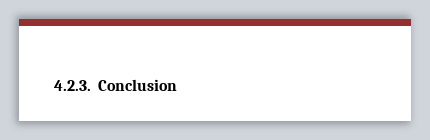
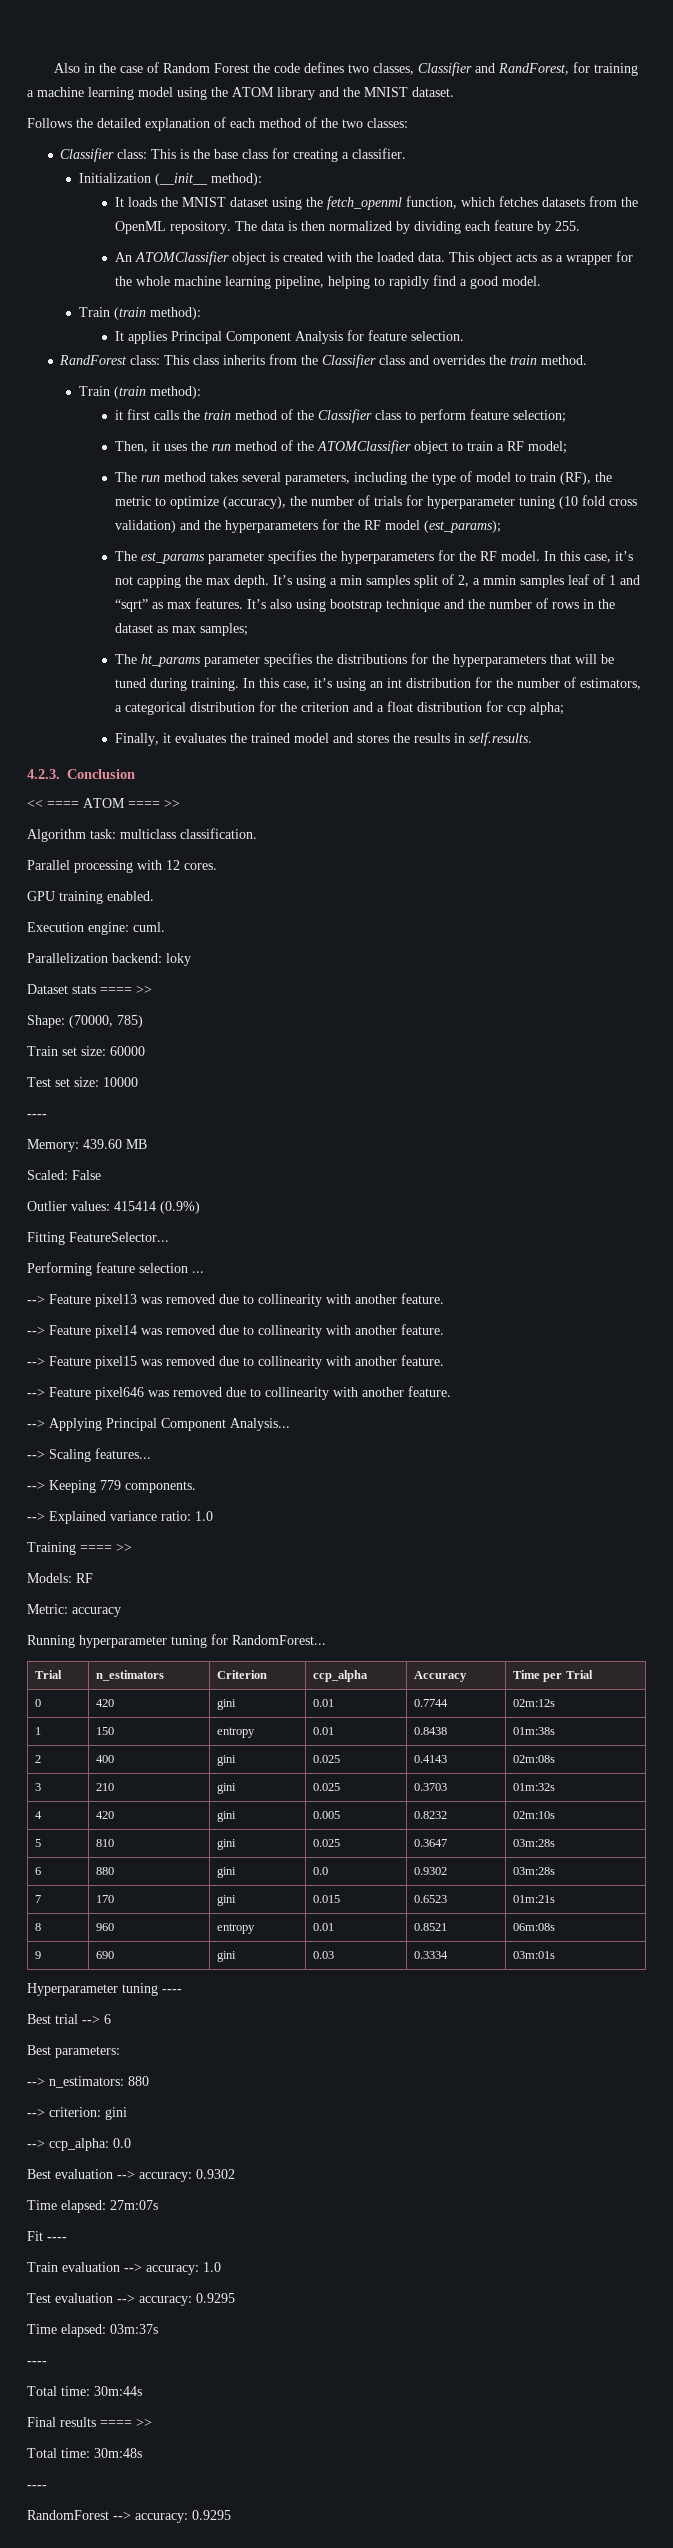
+ Also in the case of Random Forest the code defines two classes, Classifier and RandForest, for training a machine learning model using the ATOM library and the MNIST dataset.
+ Follows the detailed explanation of each method of the two classes:
+ Classifier class: This is the base class for creating a classifier.
+ Initialization (__init__ method):
+ It loads the MNIST dataset using the fetch_openml function, which fetches datasets from the OpenML repository. The data is then normalized by dividing each feature by 255.
+ An ATOMClassifier object is created with the loaded data. This object acts as a wrapper for the whole machine learning pipeline, helping to rapidly find a good model.
+ Train (train method):
+ It applies Principal Component Analysis for feature selection.
+ RandForest class: This class inherits from the Classifier class and overrides the train method.
+ Train (train method):
+ it first calls the train method of the Classifier class to perform feature selection;
+ Then, it uses the run method of the ATOMClassifier object to train a RF model;
+ The run method takes several parameters, including the type of model to train (RF), the metric to optimize (accuracy), the number of trials for hyperparameter tuning (10 fold cross validation) and the hyperparameters for the RF model (est_params);
+ The est_params parameter specifies the hyperparameters for the RF model. In this case, it’s not capping the max depth. It’s using a min samples split of 2, a mmin samples leaf of 1 and “sqrt” as max features. It’s also using bootstrap technique and the number of rows in the dataset as max samples;
+ The ht_params parameter specifies the distributions for the hyperparameters that will be tuned during training. In this case, it’s using an int distribution for the number of estimators, a categorical distribution for the criterion and a float distribution for ccp alpha;
+ Finally, it evaluates the trained model and stores the results in self.results.
  4.2.3. Conclusion
+ << ==== ATOM ==== >>
+ Algorithm task: multiclass classification.
+ Parallel processing with 12 cores.
+ GPU training enabled.
+ Execution engine: cuml.
+ Parallelization backend: loky
+ Dataset stats ==== >>
+ Shape: (70000, 785)
+ Train set size: 60000
+ Test set size: 10000
+ ----
+ Memory: 439.60 MB
+ Scaled: False
+ Outlier values: 415414 (0.9%)
+ Fitting FeatureSelector...
+ Performing feature selection ...
+ --> Feature pixel13 was removed due to collinearity with another feature.
+ --> Feature pixel14 was removed due to collinearity with another feature.
+ --> Feature pixel15 was removed due to collinearity with another feature.
+ --> Feature pixel646 was removed due to collinearity with another feature.
+ --> Applying Principal Component Analysis...
+ --> Scaling features...
+ --> Keeping 779 components.
+ --> Explained variance ratio: 1.0
+ Training ==== >>
+ Models: RF
+ Metric: accuracy
+ Running hyperparameter tuning for RandomForest...
+ Trial | n_estimators | Criterion | ccp_alpha | Accuracy | Time per Trial
+ 0 | 420 | gini | 0.01 | 0.7744 | 02m:12s
+ 1 | 150 | entropy | 0.01 | 0.8438 | 01m:38s
+ 2 | 400 | gini | 0.025 | 0.4143 | 02m:08s
+ 3 | 210 | gini | 0.025 | 0.3703 | 01m:32s
+ 4 | 420 | gini | 0.005 | 0.8232 | 02m:10s
+ 5 | 810 | gini | 0.025 | 0.3647 | 03m:28s
+ 6 | 880 | gini | 0.0 | 0.9302 | 03m:28s
+ 7 | 170 | gini | 0.015 | 0.6523 | 01m:21s
+ 8 | 960 | entropy | 0.01 | 0.8521 | 06m:08s
+ 9 | 690 | gini | 0.03 | 0.3334 | 03m:01s
+ Hyperparameter tuning ----
+ Best trial --> 6
+ Best parameters:
+ --> n_estimators: 880
+ --> criterion: gini
+ --> ccp_alpha: 0.0
+ Best evaluation --> accuracy: 0.9302
+ Time elapsed: 27m:07s
+ Fit ----
+ Train evaluation --> accuracy: 1.0
+ Test evaluation --> accuracy: 0.9295
+ Time elapsed: 03m:37s
+ ----
+ Total time: 30m:44s
+ Final results ==== >>
+ Total time: 30m:48s
+ ----
+ RandomForest --> accuracy: 0.9295

